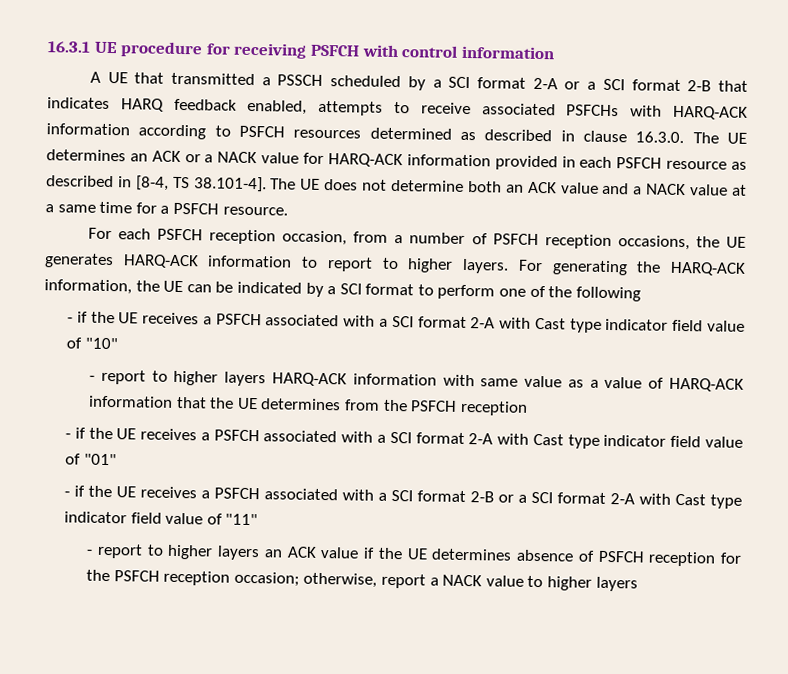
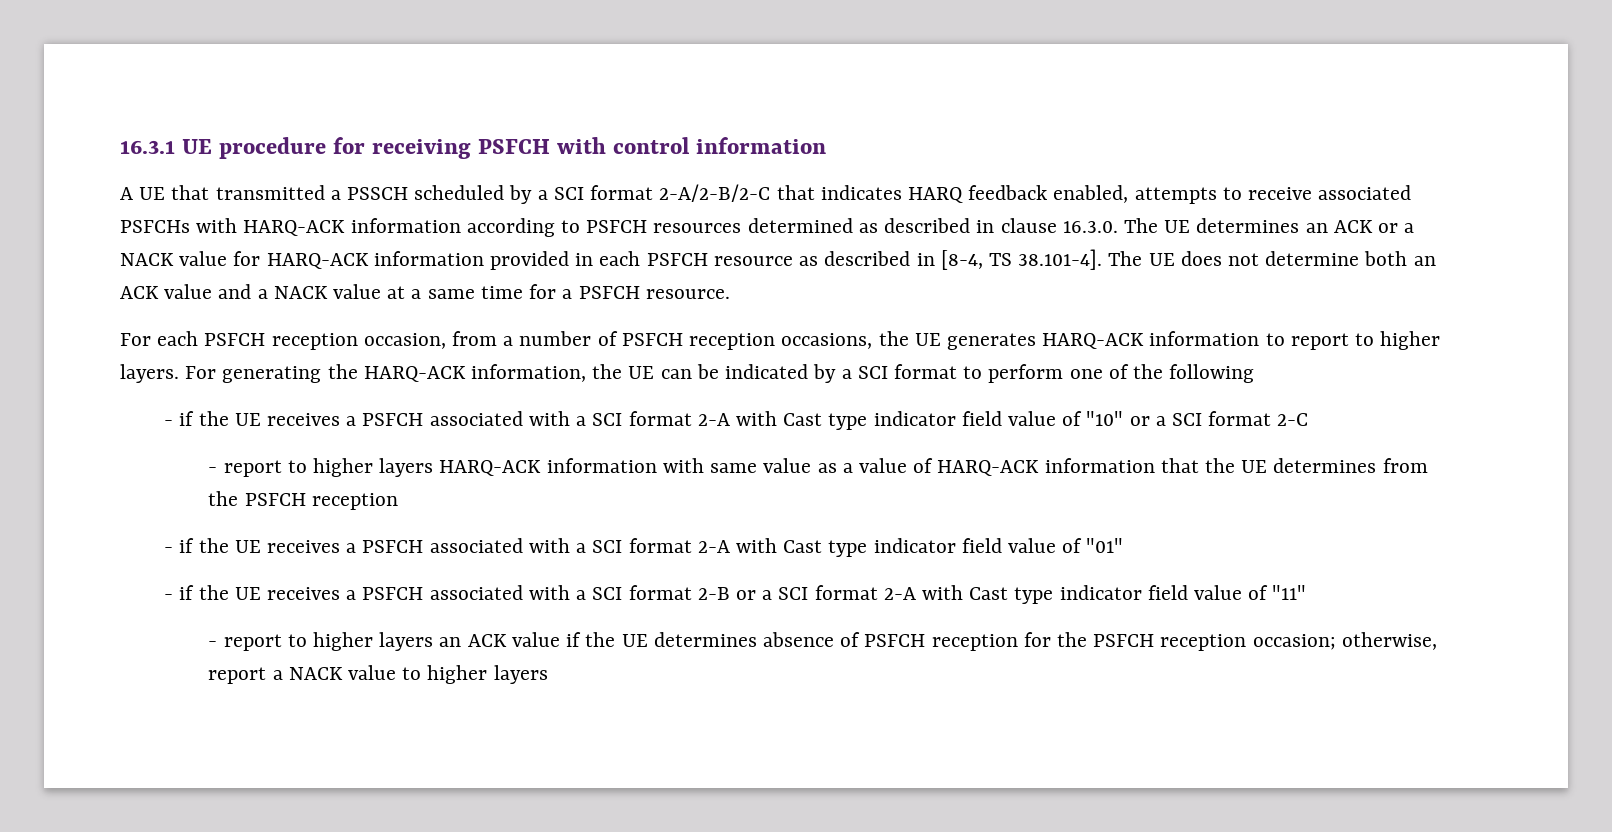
- A UE that transmitted a PSSCH scheduled by a SCI format 2-A or a SCI format 2-B that indicates HARQ feedback enabled, attempts to receive associated PSFCHs with HARQ-ACK information according to PSFCH resources determined as described in clause 16.3.0. The UE determines an ACK or a NACK value for HARQ-ACK information provided in each PSFCH resource as described in [8-4, TS 38.101-4]. The UE does not determine both an ACK value and a NACK value at a same time for a PSFCH resource.
+ A UE that transmitted a PSSCH scheduled by a SCI format 2-A/2-B/2-C that indicates HARQ feedback enabled, attempts to receive associated PSFCHs with HARQ-ACK information according to PSFCH resources determined as described in clause 16.3.0. The UE determines an ACK or a NACK value for HARQ-ACK information provided in each PSFCH resource as described in [8-4, TS 38.101-4]. The UE does not determine both an ACK value and a NACK value at a same time for a PSFCH resource.
- - if the UE receives a PSFCH associated with a SCI format 2-A with Cast type indicator field value of "10"
+ - if the UE receives a PSFCH associated with a SCI format 2-A with Cast type indicator field value of "10" or a SCI format 2-C

